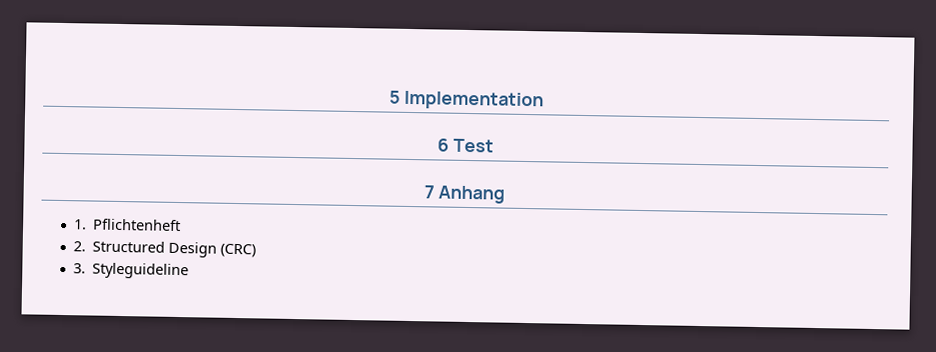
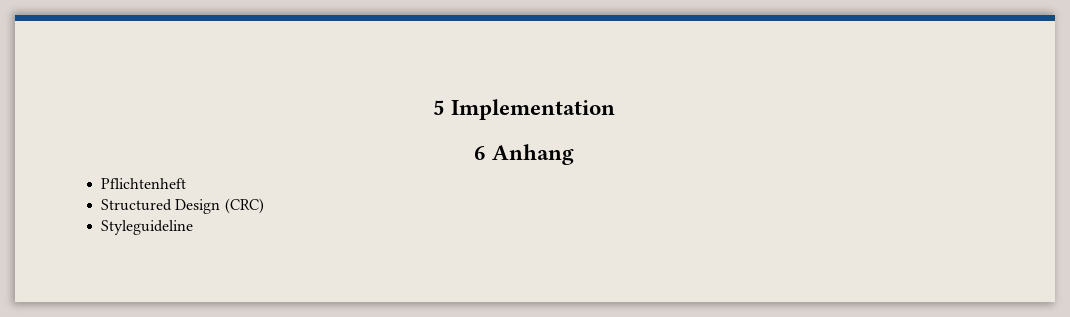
- 6 Test
- 7 Anhang
+ 6 Anhang
- 1. Pflichtenheft
+ Pflichtenheft
- 2. Structured Design (CRC)
+ Structured Design (CRC)
- 3. Styleguideline
+ Styleguideline

